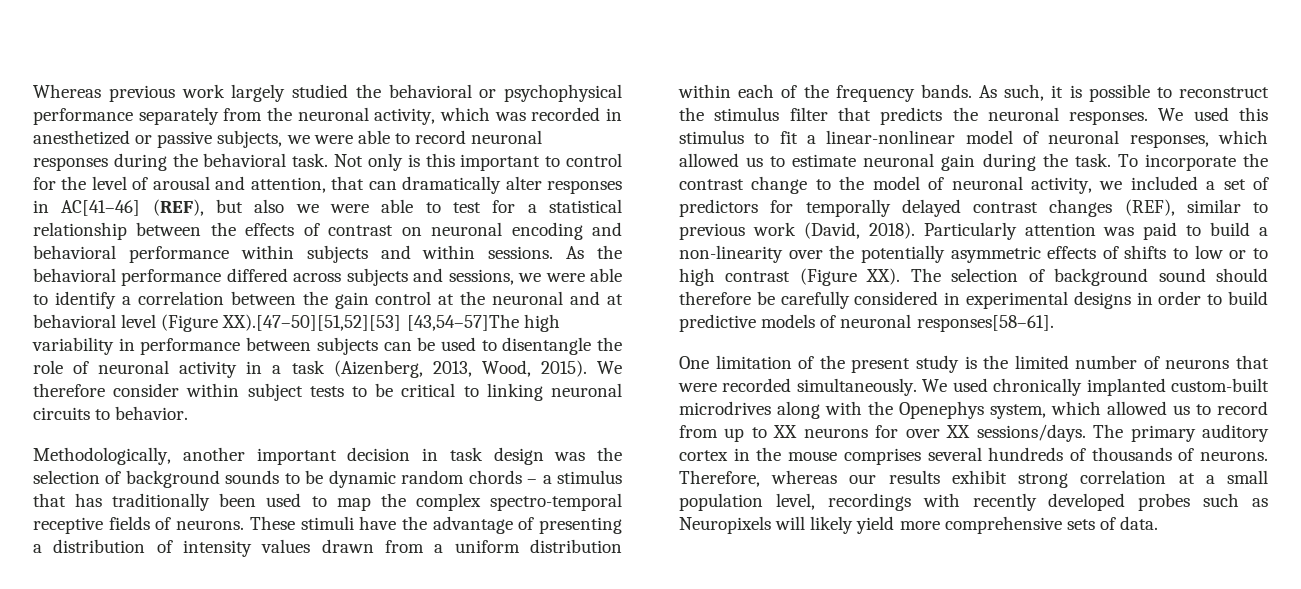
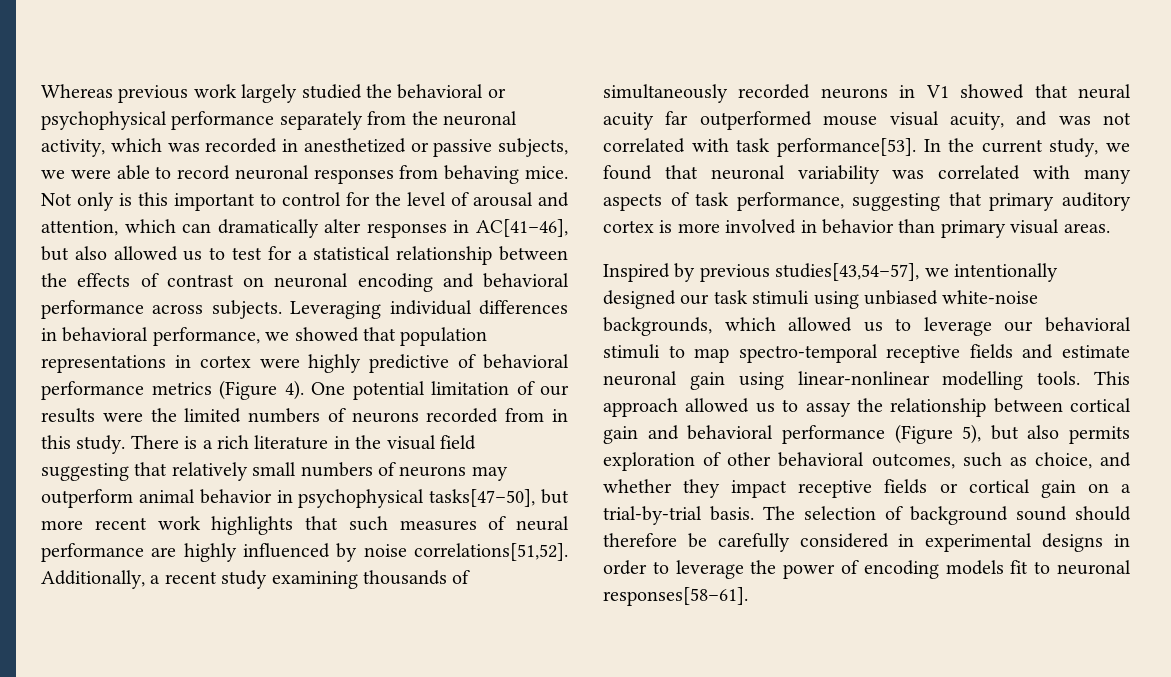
- Whereas previous work largely studied the behavioral or psychophysical performance separately from the neuronal activity, which was recorded in anesthetized or passive subjects, we were able to record neuronal responses during the behavioral task.
+ Whereas previous work largely studied the behavioral or psychophysical performance separately from the neuronal activity, which was recorded in anesthetized or passive subjects, we were able to record neuronal responses from behaving mice.
- Not only is this important to control for the level of arousal and attention, that can dramatically alter responses in AC[41–46] (REF), but also we were able to test for a statistical relationship between the effects of contrast on neuronal encoding and behavioral performance within subjects and within sessions. As the behavioral performance differed across subjects and sessions, we were able to identify a correlation between the gain control at the neuronal and at behavioral level (Figure XX).[47–50][51,52][53] [43,54–57]The high variability in performance between subjects can be used to disentangle the role of neuronal activity in a task (Aizenberg, 2013, Wood, 2015). We therefore consider within subject tests to be critical to linking neuronal circuits to behavior.
- Methodologically, another important decision in task design was the selection of background sounds to be dynamic random chords – a stimulus that has traditionally been used to map the complex spectro-temporal receptive fields of neurons. These stimuli have the advantage of presenting a distribution of intensity values drawn from a uniform distribution within each of the frequency bands. As such, it is possible to reconstruct the stimulus filter that predicts the neuronal responses. We used this stimulus to fit a linear-nonlinear model of neuronal responses, which allowed us to estimate neuronal gain during the task. To incorporate the contrast change to the model of neuronal activity, we included a set of predictors for temporally delayed contrast changes (REF), similar to previous work (David, 2018). Particularly attention was paid to build a non-linearity over the potentially asymmetric effects of shifts to low or to high contrast (Figure XX). The selection of background sound should therefore be carefully considered in experimental designs in order to build predictive models of neuronal responses[58–61].
- One limitation of the present study is the limited number of neurons that were recorded simultaneously. We used chronically implanted custom-built microdrives along with the Openephys system, which allowed us to record from up to XX neurons for over XX sessions/days. The primary auditory cortex in the mouse comprises several hundreds of thousands of neurons. Therefore, whereas our results exhibit strong correlation at a small population level, recordings with recently developed probes such as Neuropixels will likely yield more comprehensive sets of data.
+ Not only is this important to control for the level of arousal and attention, which can dramatically alter responses in AC[41–46], but also allowed us to test for a statistical relationship between the effects of contrast on neuronal encoding and behavioral performance across subjects. Leveraging individual differences in behavioral performance, we showed that population representations in cortex were highly predictive of behavioral performance metrics (Figure 4). One potential limitation of our results were the limited numbers of neurons recorded from in this study. There is a rich literature in the visual field suggesting that relatively small numbers of neurons may outperform animal behavior in psychophysical tasks[47–50], but more recent work highlights that such measures of neural performance are highly influenced by noise correlations[51,52]. Additionally, a recent study examining thousands of simultaneously recorded neurons in V1 showed that neural acuity far outperformed mouse visual acuity, and was not correlated with task performance[53]. In the current study, we found that neuronal variability was correlated with many aspects of task performance, suggesting that primary auditory cortex is more involved in behavior than primary visual areas.
+ Inspired by previous studies[43,54–57], we intentionally designed our task stimuli using unbiased white-noise backgrounds, which allowed us to leverage our behavioral stimuli to map spectro-temporal receptive fields and estimate neuronal gain using linear-nonlinear modelling tools. This approach allowed us to assay the relationship between cortical gain and behavioral performance (Figure 5), but also permits exploration of other behavioral outcomes, such as choice, and whether they impact receptive fields or cortical gain on a trial-by-trial basis. The selection of background sound should therefore be carefully considered in experimental designs in order to leverage the power of encoding models fit to neuronal responses[58–61].

